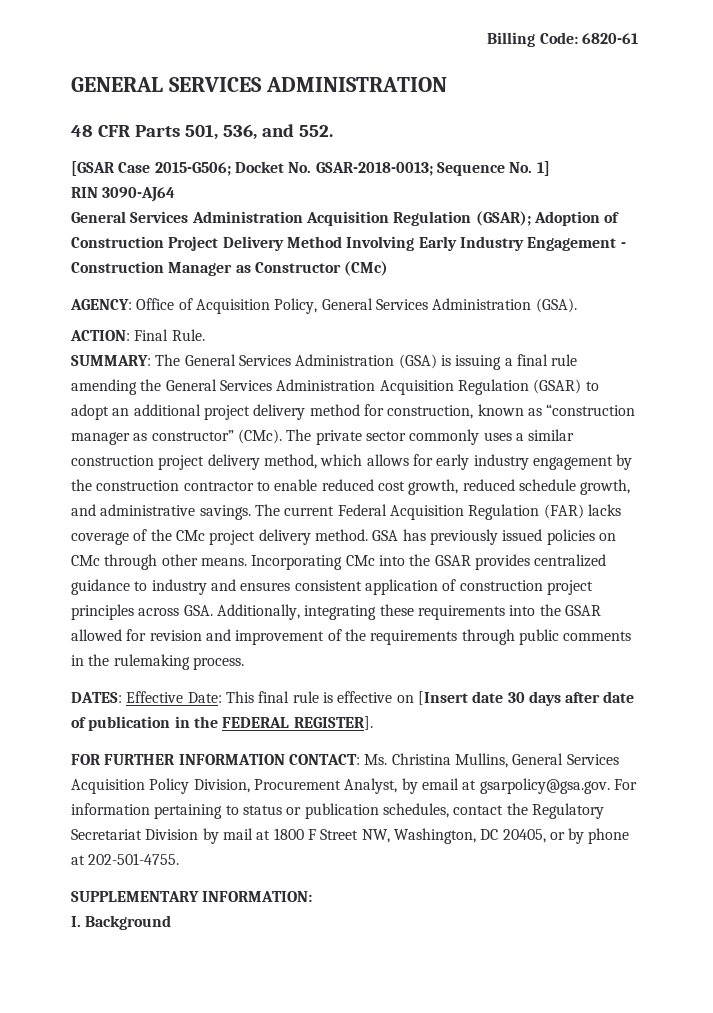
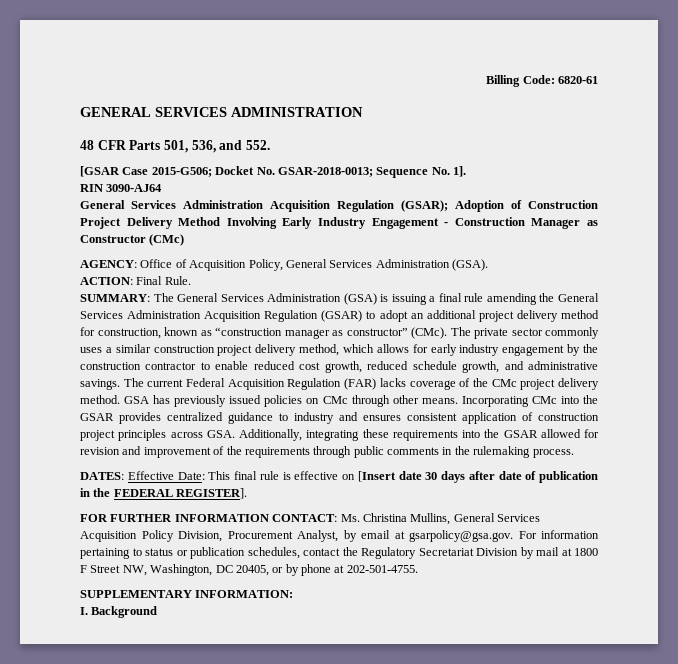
- [GSAR Case 2015-G506; Docket No. GSAR-2018-0013; Sequence No. 1]
+ [GSAR Case 2015-G506; Docket No. GSAR-2018-0013; Sequence No. 1].

